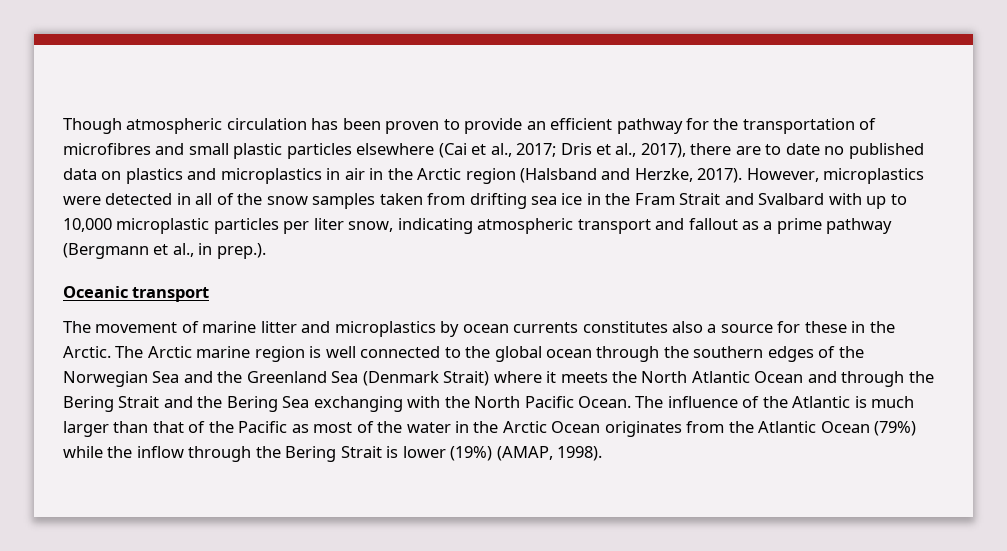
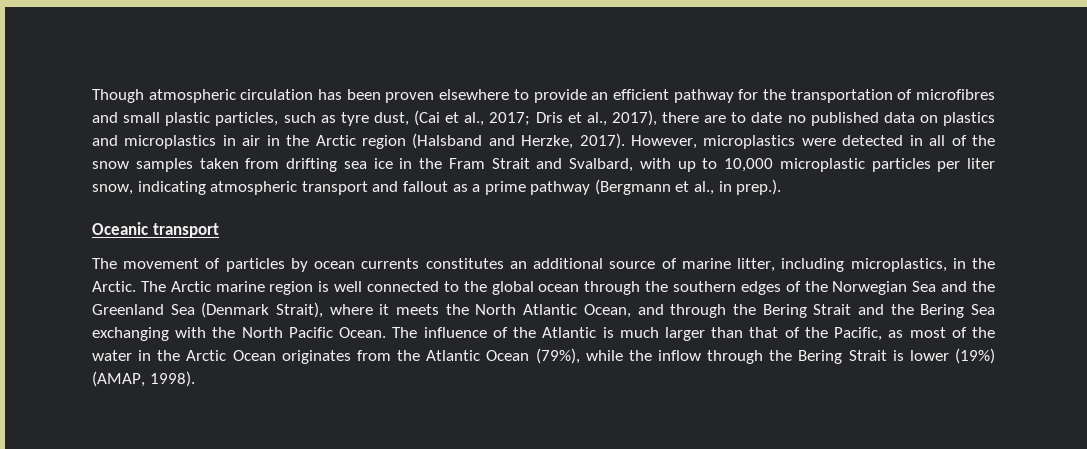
- Though atmospheric circulation has been proven to provide an efficient pathway for the transportation of microfibres and small plastic particles elsewhere (Cai et al., 2017; Dris et al., 2017), there are to date no published data on plastics and microplastics in air in the Arctic region (Halsband and Herzke, 2017).
+ Though atmospheric circulation has been proven elsewhere to provide an efficient pathway for the transportation of microfibres and small plastic particles, such as tyre dust, (Cai et al., 2017; Dris et al., 2017), there are to date no published data on plastics and microplastics in air in the Arctic region (Halsband and Herzke, 2017).
- However, microplastics were detected in all of the snow samples taken from drifting sea ice in the Fram Strait and Svalbard with up to 10,000 microplastic particles per liter snow, indicating atmospheric transport and fallout as a prime pathway (Bergmann et al., in prep.).
+ However, microplastics were detected in all of the snow samples taken from drifting sea ice in the Fram Strait and Svalbard, with up to 10,000 microplastic particles per liter snow, indicating atmospheric transport and fallout as a prime pathway (Bergmann et al., in prep.).
- The movement of marine litter and microplastics by ocean currents constitutes also a source for these in the Arctic.
+ The movement of particles by ocean currents constitutes an additional source of marine litter, including microplastics, in the Arctic.
- The Arctic marine region is well connected to the global ocean through the southern edges of the Norwegian Sea and the Greenland Sea (Denmark Strait) where it meets the North Atlantic Ocean and through the Bering Strait and the Bering Sea exchanging with the North Pacific Ocean.
+ The Arctic marine region is well connected to the global ocean through the southern edges of the Norwegian Sea and the Greenland Sea (Denmark Strait), where it meets the North Atlantic Ocean, and through the Bering Strait and the Bering Sea exchanging with the North Pacific Ocean.
- The influence of the Atlantic is much larger than that of the Pacific as most of the water in the Arctic Ocean originates from the Atlantic Ocean (79%) while the inflow through the Bering Strait is lower (19%) (AMAP, 1998).
+ The influence of the Atlantic is much larger than that of the Pacific, as most of the water in the Arctic Ocean originates from the Atlantic Ocean (79%), while the inflow through the Bering Strait is lower (19%) (AMAP, 1998).

